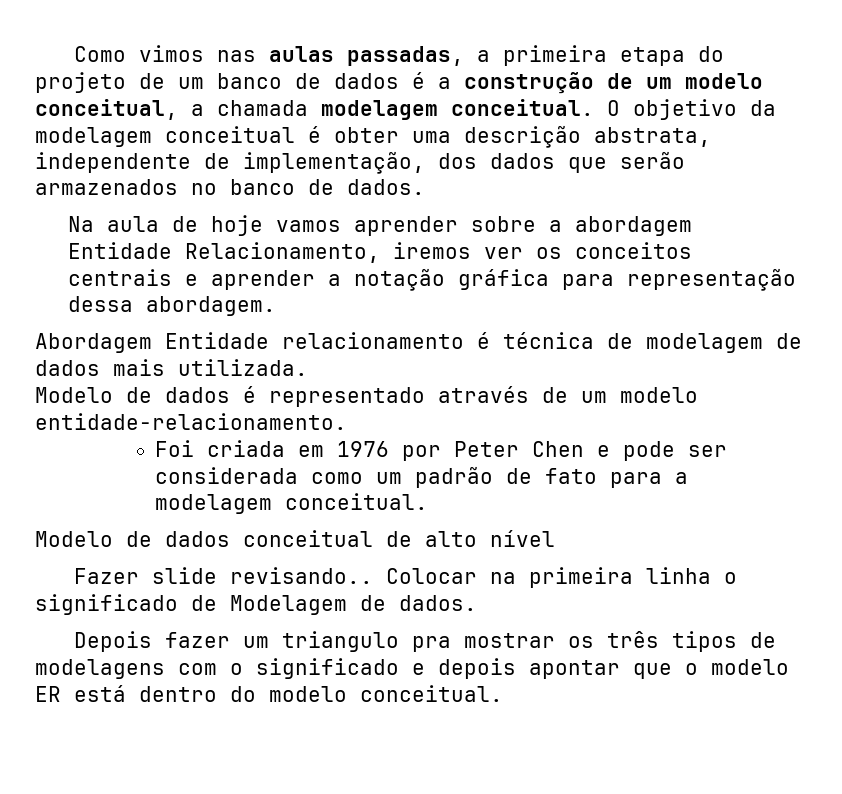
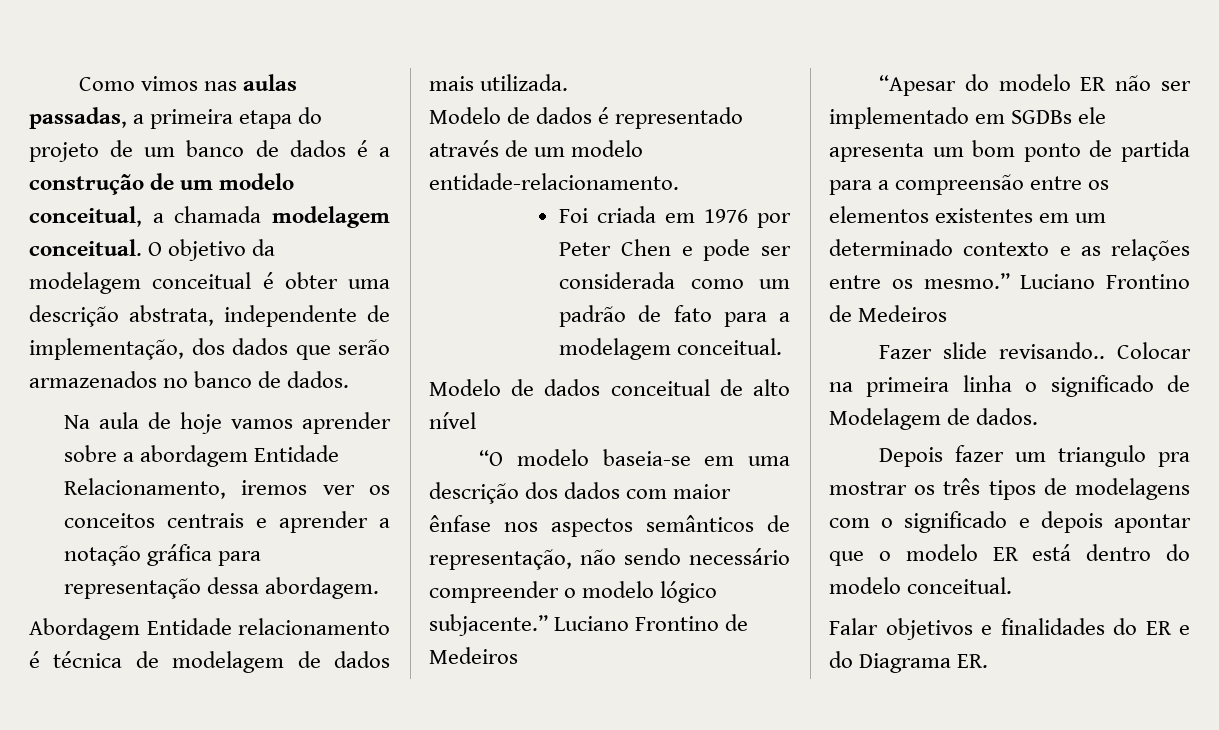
+ “O modelo baseia-se em uma descrição dos dados com maior ênfase nos aspectos semânticos de representação, não sendo necessário compreender o modelo lógico subjacente.” Luciano Frontino de Medeiros
+ “Apesar do modelo ER não ser implementado em SGDBs ele apresenta um bom ponto de partida para a compreensão entre os elementos existentes em um determinado contexto e as relações entre os mesmo.” Luciano Frontino de Medeiros
+ Falar objetivos e finalidades do ER e do Diagrama ER.

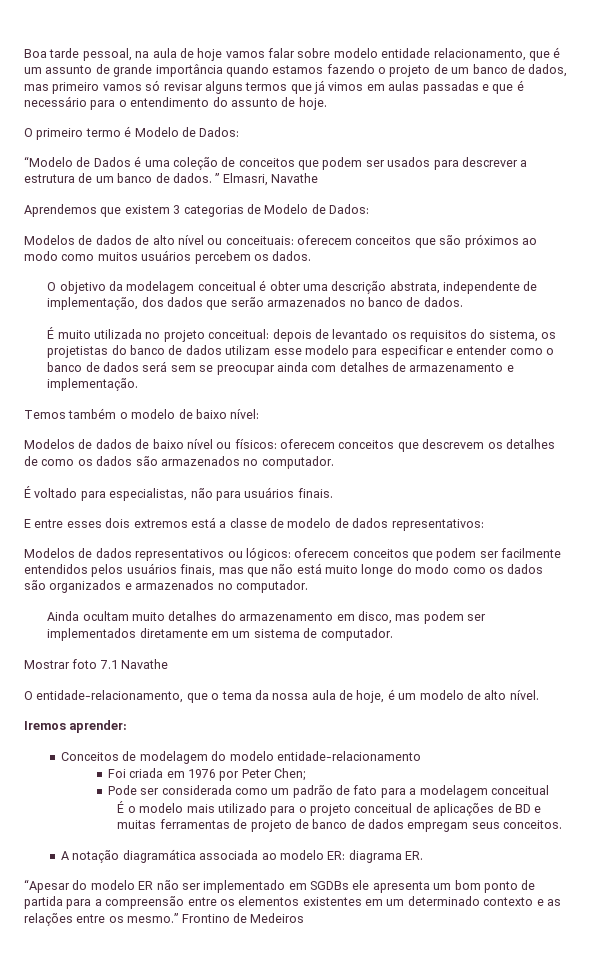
- Como vimos nas aulas passadas, a primeira etapa do projeto de um banco de dados é a construção de um modelo conceitual, a chamada modelagem conceitual. O objetivo da modelagem conceitual é obter uma descrição abstrata, independente de implementação, dos dados que serão armazenados no banco de dados.
+ Boa tarde pessoal, na aula de hoje vamos falar sobre modelo entidade relacionamento, que é um assunto de grande importância quando estamos fazendo o projeto de um banco de dados, mas primeiro vamos só revisar alguns termos que já vimos em aulas passadas e que é necessário para o entendimento do assunto de hoje.
+ O primeiro termo é Modelo de Dados:
+ “Modelo de Dados é uma coleção de conceitos que podem ser usados para descrever a estrutura de um banco de dados. ” Elmasri, Navathe
+ Aprendemos que existem 3 categorias de Modelo de Dados:
+ Modelos de dados de alto nível ou conceituais: oferecem conceitos que são próximos ao modo como muitos usuários percebem os dados.
+ O objetivo da modelagem conceitual é obter uma descrição abstrata, independente de implementação, dos dados que serão armazenados no banco de dados.
- Na aula de hoje vamos aprender sobre a abordagem Entidade Relacionamento, iremos ver os conceitos centrais e aprender a notação gráfica para representação dessa abordagem.
- Abordagem Entidade relacionamento é técnica de modelagem de dados mais utilizada.
- Modelo de dados é representado através de um modelo entidade-relacionamento.
+ É muito utilizada no projeto conceitual: depois de levantado os requisitos do sistema, os projetistas do banco de dados utilizam esse modelo para especificar e entender como o banco de dados será sem se preocupar ainda com detalhes de armazenamento e implementação.
+ Temos também o modelo de baixo nível:
+ Modelos de dados de baixo nível ou físicos: oferecem conceitos que descrevem os detalhes de como os dados são armazenados no computador.
+ É voltado para especialistas, não para usuários finais.
+ E entre esses dois extremos está a classe de modelo de dados representativos:
+ Modelos de dados representativos ou lógicos: oferecem conceitos que podem ser facilmente entendidos pelos usuários finais, mas que não está muito longe do modo como os dados são organizados e armazenados no computador.
+ Ainda ocultam muito detalhes do armazenamento em disco, mas podem ser implementados diretamente em um sistema de computador.
+ Mostrar foto 7.1 Navathe
+ O entidade-relacionamento, que o tema da nossa aula de hoje, é um modelo de alto nível.
+ Iremos aprender:
+ Conceitos de modelagem do modelo entidade-relacionamento
- Foi criada em 1976 por Peter Chen e pode ser considerada como um padrão de fato para a modelagem conceitual.
- Modelo de dados conceitual de alto nível
- “O modelo baseia-se em uma descrição dos dados com maior ênfase nos aspectos semânticos de representação, não sendo necessário compreender o modelo lógico subjacente.” Luciano Frontino de Medeiros
+ Foi criada em 1976 por Peter Chen;
+ Pode ser considerada como um padrão de fato para a modelagem conceitual
+ É o modelo mais utilizado para o projeto conceitual de aplicações de BD e muitas ferramentas de projeto de banco de dados empregam seus conceitos.
+ A notação diagramática associada ao modelo ER: diagrama ER.
- “Apesar do modelo ER não ser implementado em SGDBs ele apresenta um bom ponto de partida para a compreensão entre os elementos existentes em um determinado contexto e as relações entre os mesmo.” Luciano Frontino de Medeiros
- Fazer slide revisando.. Colocar na primeira linha o significado de Modelagem de dados.
- Depois fazer um triangulo pra mostrar os três tipos de modelagens com o significado e depois apontar que o modelo ER está dentro do modelo conceitual.
- Falar objetivos e finalidades do ER e do Diagrama ER.
+ “Apesar do modelo ER não ser implementado em SGDBs ele apresenta um bom ponto de partida para a compreensão entre os elementos existentes em um determinado contexto e as relações entre os mesmo.” Frontino de Medeiros

